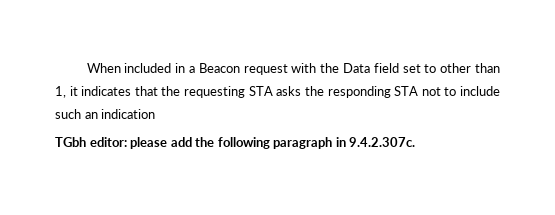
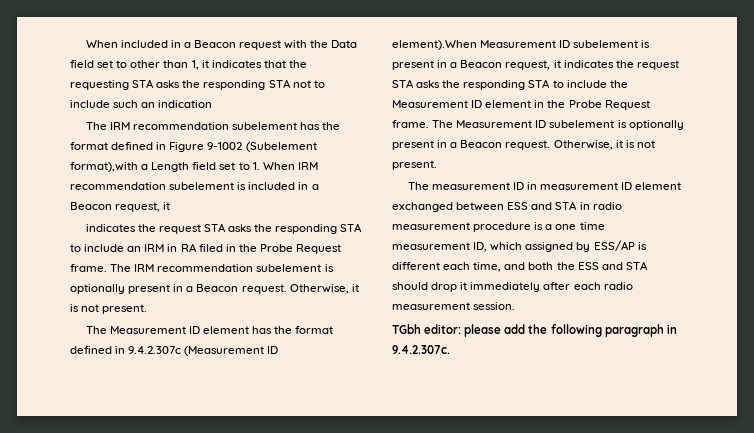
+ The IRM recommendation subelement has the format defined in Figure 9-1002 (Subelement format),with a Length field set to 1. When IRM recommendation subelement is included in a Beacon request, it
+ indicates the request STA asks the responding STA to include an IRM in RA filed in the Probe Request frame. The IRM recommendation subelement is optionally present in a Beacon request. Otherwise, it is not present.
+ The Measurement ID element has the format defined in 9.4.2.307c (Measurement ID element).When Measurement ID subelement is present in a Beacon request, it indicates the request STA asks the responding STA to include the Measurement ID element in the Probe Request frame. The Measurement ID subelement is optionally present in a Beacon request. Otherwise, it is not present.
+ The measurement ID in measurement ID element exchanged between ESS and STA in radio measurement procedure is a one time measurement ID, which assigned by ESS/AP is different each time, and both the ESS and STA should drop it immediately after each radio measurement session.

